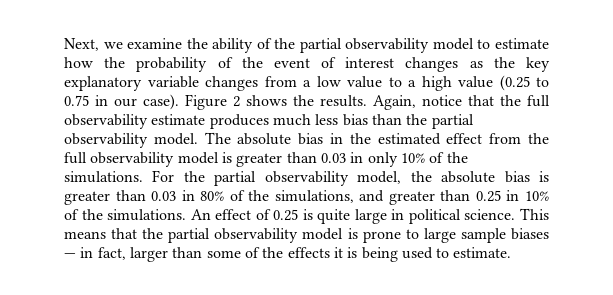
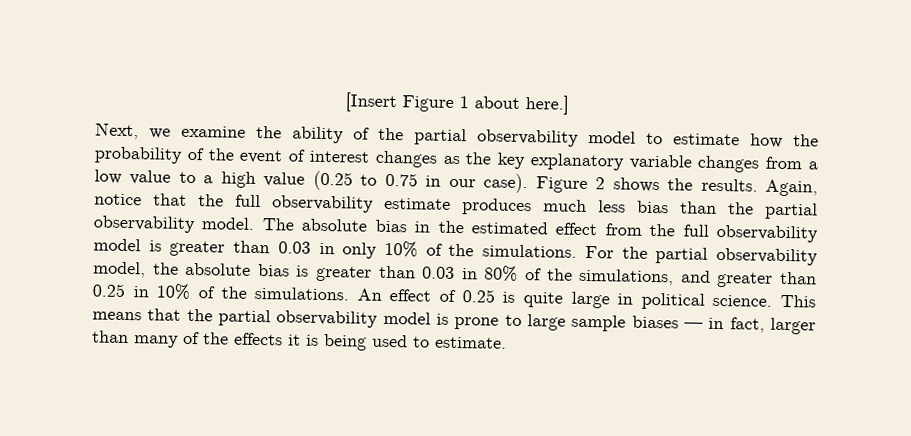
+ [Insert Figure 1 about here.]
- This means that the partial observability model is prone to large sample biases — in fact, larger than some of the effects it is being used to estimate.
+ This means that the partial observability model is prone to large sample biases — in fact, larger than many of the effects it is being used to estimate.

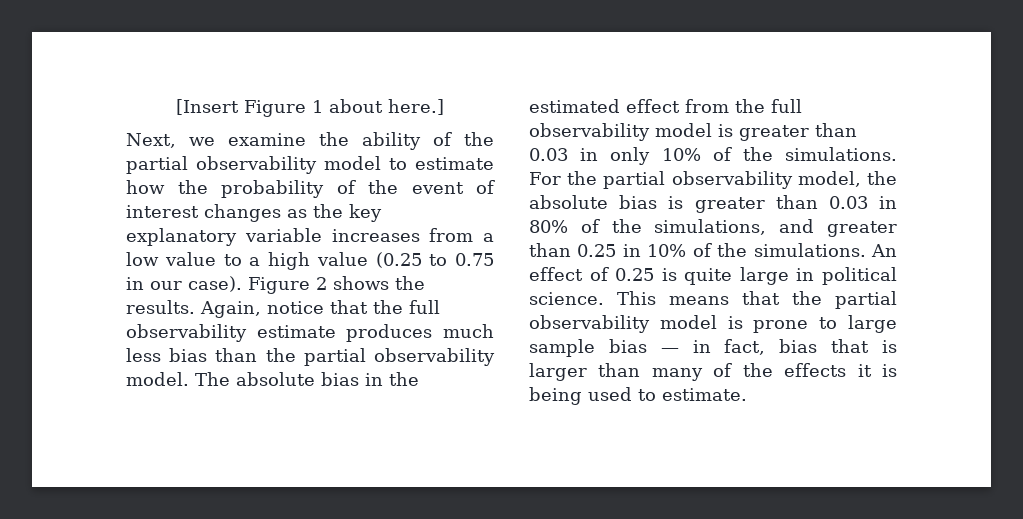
- Next, we examine the ability of the partial observability model to estimate how the probability of the event of interest changes as the key explanatory variable changes from a low value to a high value (0.25 to 0.75 in our case).
+ Next, we examine the ability of the partial observability model to estimate how the probability of the event of interest changes as the key explanatory variable increases from a low value to a high value (0.25 to 0.75 in our case).
- This means that the partial observability model is prone to large sample biases — in fact, larger than many of the effects it is being used to estimate.
+ This means that the partial observability model is prone to large sample bias — in fact, bias that is larger than many of the effects it is being used to estimate.

